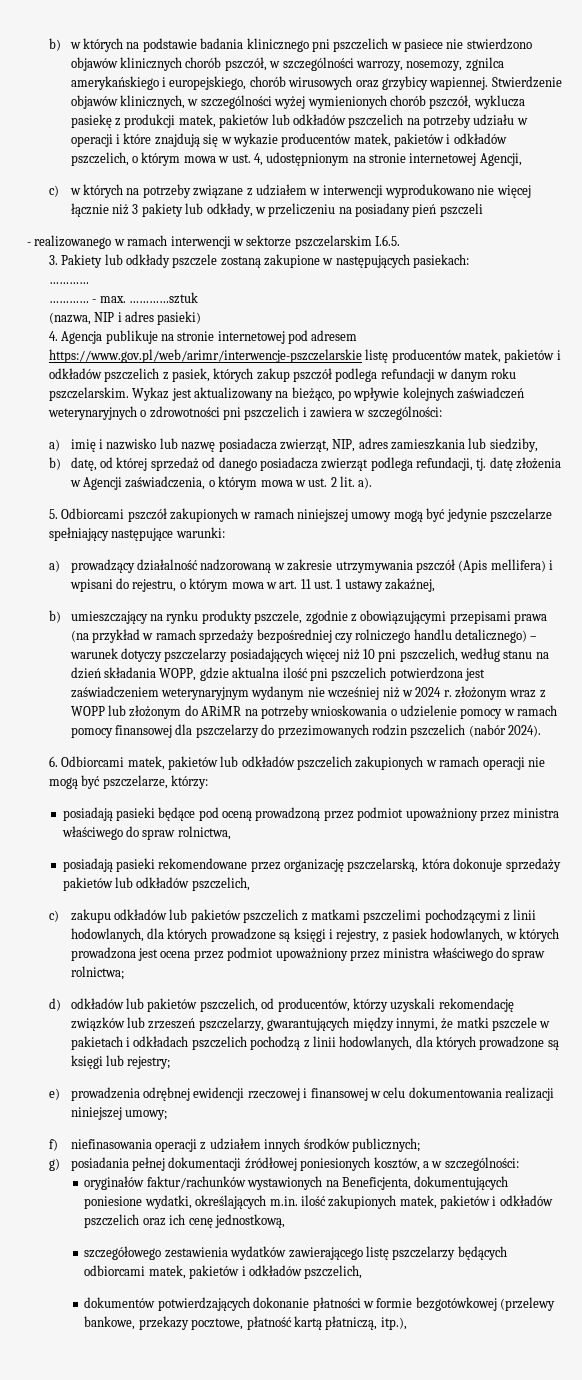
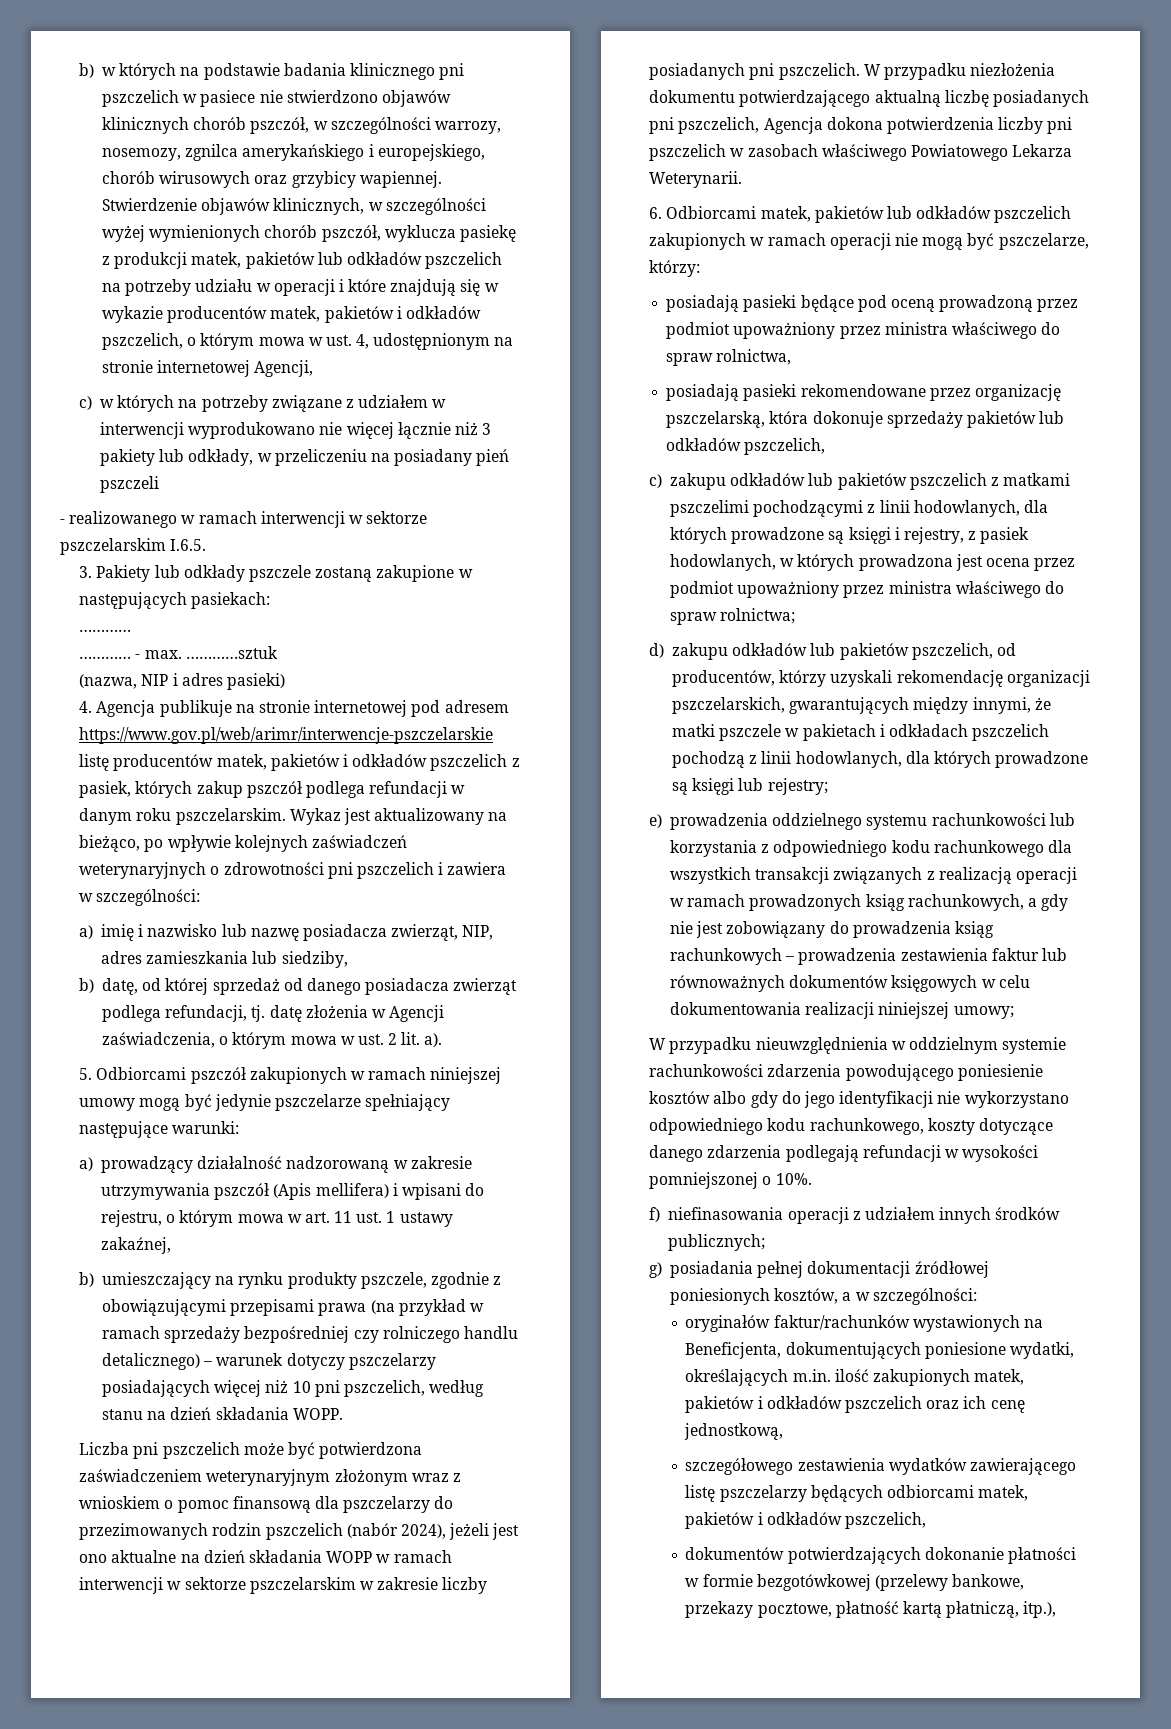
- b) umieszczający na rynku produkty pszczele, zgodnie z obowiązującymi przepisami prawa (na przykład w ramach sprzedaży bezpośredniej czy rolniczego handlu detalicznego) – warunek dotyczy pszczelarzy posiadających więcej niż 10 pni pszczelich, według stanu na dzień składania WOPP, gdzie aktualna ilość pni pszczelich potwierdzona jest zaświadczeniem weterynaryjnym wydanym nie wcześniej niż w 2024 r. złożonym wraz z WOPP lub złożonym do ARiMR na potrzeby wnioskowania o udzielenie pomocy w ramach pomocy finansowej dla pszczelarzy do przezimowanych rodzin pszczelich (nabór 2024).
+ b) umieszczający na rynku produkty pszczele, zgodnie z obowiązującymi przepisami prawa (na przykład w ramach sprzedaży bezpośredniej czy rolniczego handlu detalicznego) – warunek dotyczy pszczelarzy posiadających więcej niż 10 pni pszczelich, według stanu na dzień składania WOPP.
+ Liczba pni pszczelich może być potwierdzona zaświadczeniem weterynaryjnym złożonym wraz z wnioskiem o pomoc finansową dla pszczelarzy do przezimowanych rodzin pszczelich (nabór 2024), jeżeli jest ono aktualne na dzień składania WOPP w ramach interwencji w sektorze pszczelarskim w zakresie liczby posiadanych pni pszczelich. W przypadku niezłożenia dokumentu potwierdzającego aktualną liczbę posiadanych pni pszczelich, Agencja dokona potwierdzenia liczby pni pszczelich w zasobach właściwego Powiatowego Lekarza Weterynarii.
- d) odkładów lub pakietów pszczelich, od producentów, którzy uzyskali rekomendację związków lub zrzeszeń pszczelarzy, gwarantujących między innymi, że matki pszczele w pakietach i odkładach pszczelich pochodzą z linii hodowlanych, dla których prowadzone są księgi lub rejestry;
+ d) zakupu odkładów lub pakietów pszczelich, od producentów, którzy uzyskali rekomendację organizacji pszczelarskich, gwarantujących między innymi, że matki pszczele w pakietach i odkładach pszczelich pochodzą z linii hodowlanych, dla których prowadzone są księgi lub rejestry;
- e) prowadzenia odrębnej ewidencji rzeczowej i finansowej w celu dokumentowania realizacji niniejszej umowy;
+ e) prowadzenia oddzielnego systemu rachunkowości lub korzystania z odpowiedniego kodu rachunkowego dla wszystkich transakcji związanych z realizacją operacji w ramach prowadzonych ksiąg rachunkowych, a gdy nie jest zobowiązany do prowadzenia ksiąg rachunkowych – prowadzenia zestawienia faktur lub równoważnych dokumentów księgowych w celu dokumentowania realizacji niniejszej umowy;
+ W przypadku nieuwzględnienia w oddzielnym systemie rachunkowości zdarzenia powodującego poniesienie kosztów albo gdy do jego identyfikacji nie wykorzystano odpowiedniego kodu rachunkowego, koszty dotyczące danego zdarzenia podlegają refundacji w wysokości pomniejszonej o 10%.

